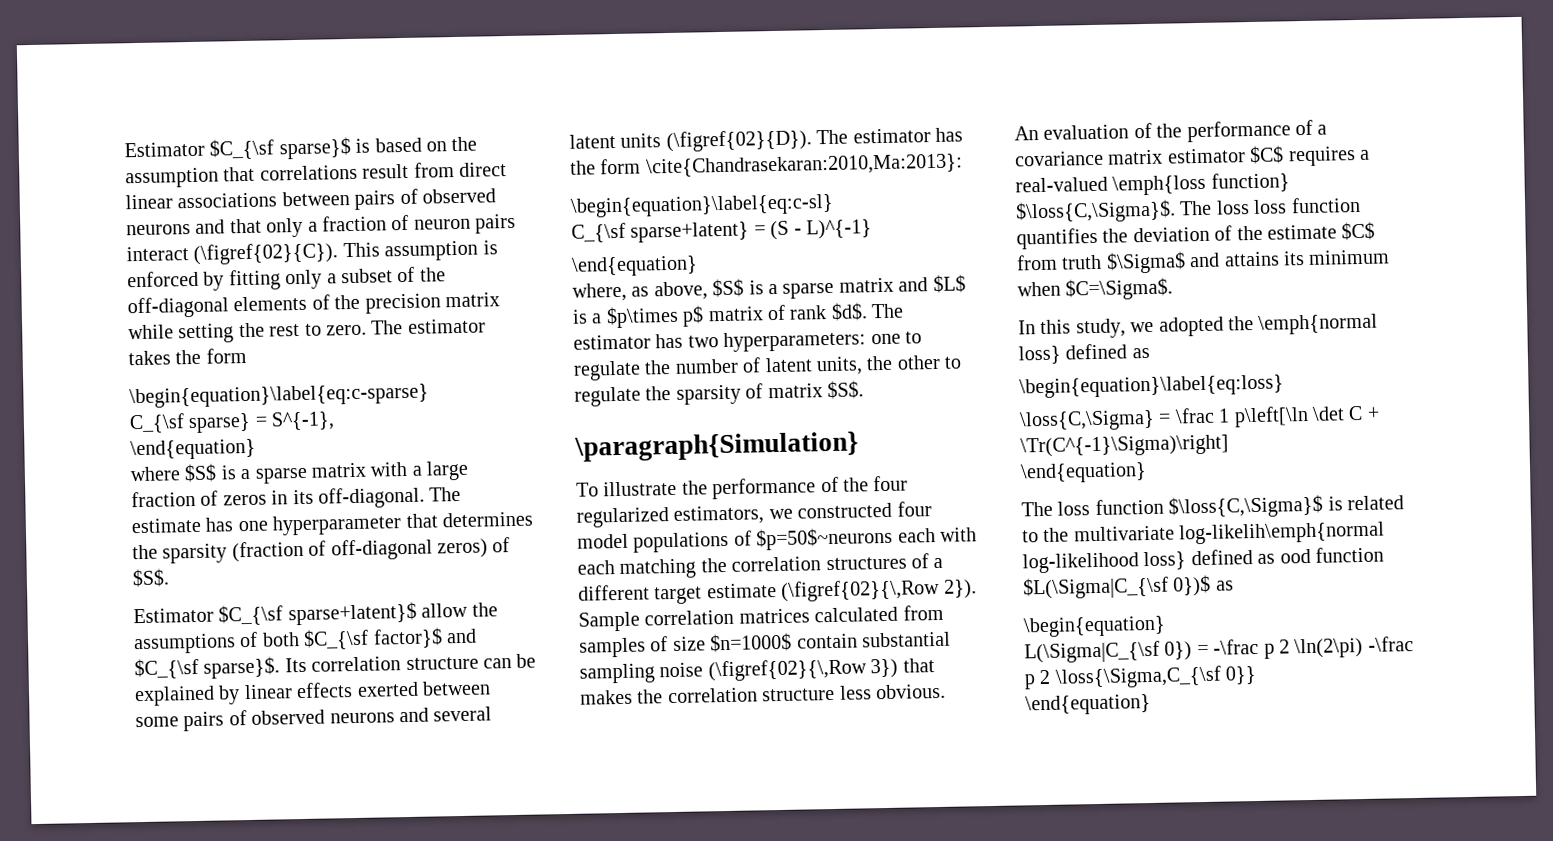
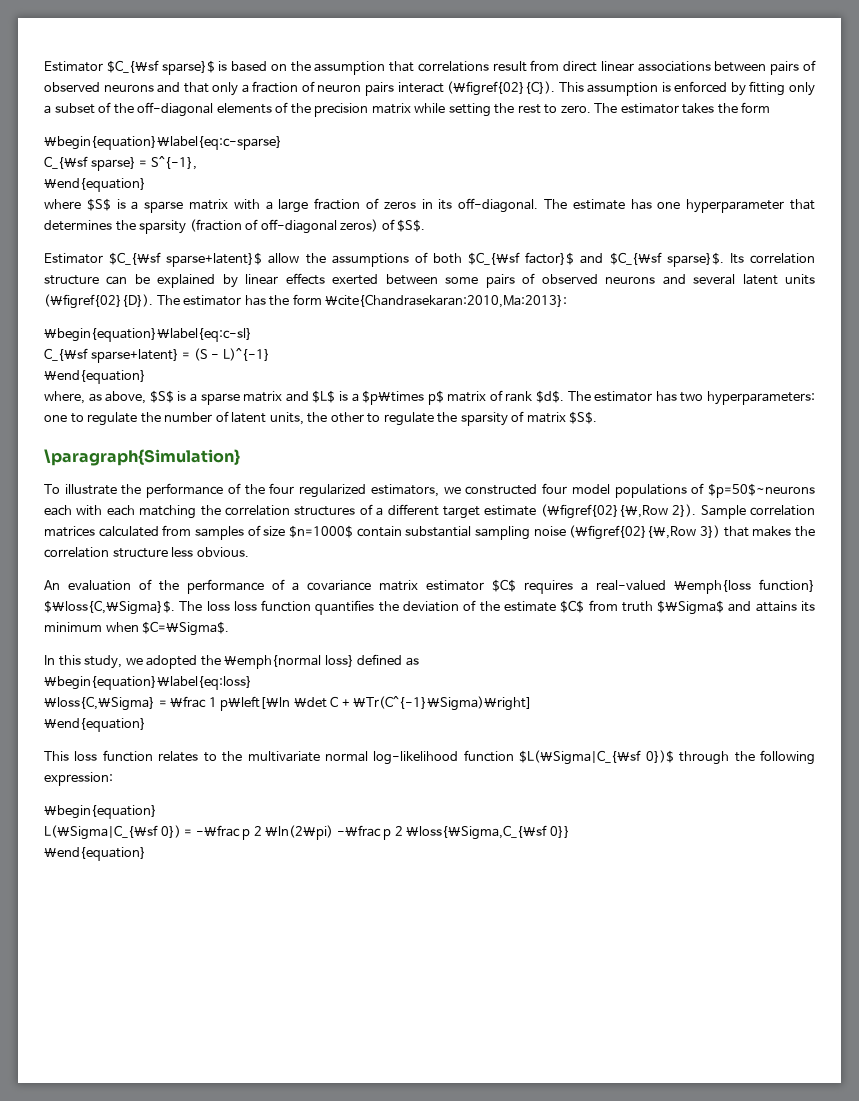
- The loss function $\loss{C,\Sigma}$ is related to the multivariate log-likelih\emph{normal log-likelihood loss} defined as ood function $L(\Sigma|C_{\sf 0})$ as
+ This loss function relates to the multivariate normal log-likelihood function $L(\Sigma|C_{\sf 0})$ through the following expression:

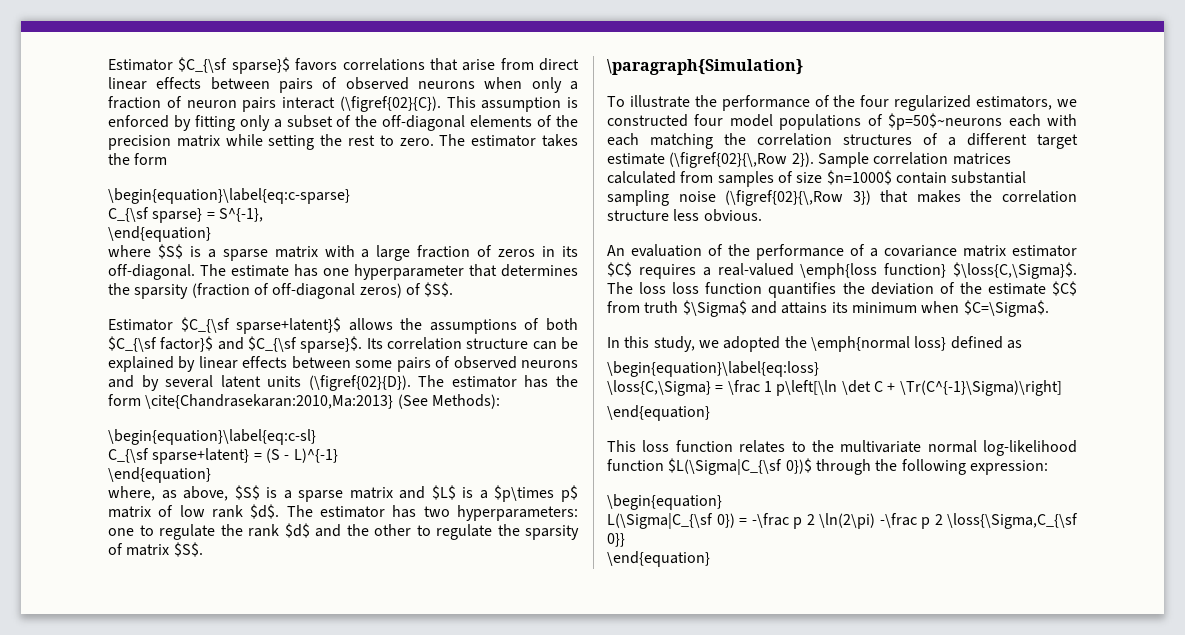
- Estimator $C_{\sf sparse}$ is based on the assumption that correlations result from direct linear associations between pairs of observed neurons and that only a fraction of neuron pairs interact (\figref{02}{C}).
+ Estimator $C_{\sf sparse}$ favors correlations that arise from direct linear effects between pairs of observed neurons when only a fraction of neuron pairs interact (\figref{02}{C}).
- Estimator $C_{\sf sparse+latent}$ allow the assumptions of both $C_{\sf factor}$ and $C_{\sf sparse}$.
+ Estimator $C_{\sf sparse+latent}$ allows the assumptions of both $C_{\sf factor}$ and $C_{\sf sparse}$.
- Its correlation structure can be explained by linear effects exerted between some pairs of observed neurons and several latent units (\figref{02}{D}).
+ Its correlation structure can be explained by linear effects between some pairs of observed neurons and by several latent units (\figref{02}{D}).
- The estimator has the form \cite{Chandrasekaran:2010,Ma:2013}:
+ The estimator has the form \cite{Chandrasekaran:2010,Ma:2013} (See Methods):
- where, as above, $S$ is a sparse matrix and $L$ is a $p\times p$ matrix of rank $d$.
+ where, as above, $S$ is a sparse matrix and $L$ is a $p\times p$ matrix of low rank $d$.
- The estimator has two hyperparameters: one to regulate the number of latent units, the other to regulate the sparsity of matrix $S$.
+ The estimator has two hyperparameters: one to regulate the rank $d$ and the other to regulate the sparsity of matrix $S$.

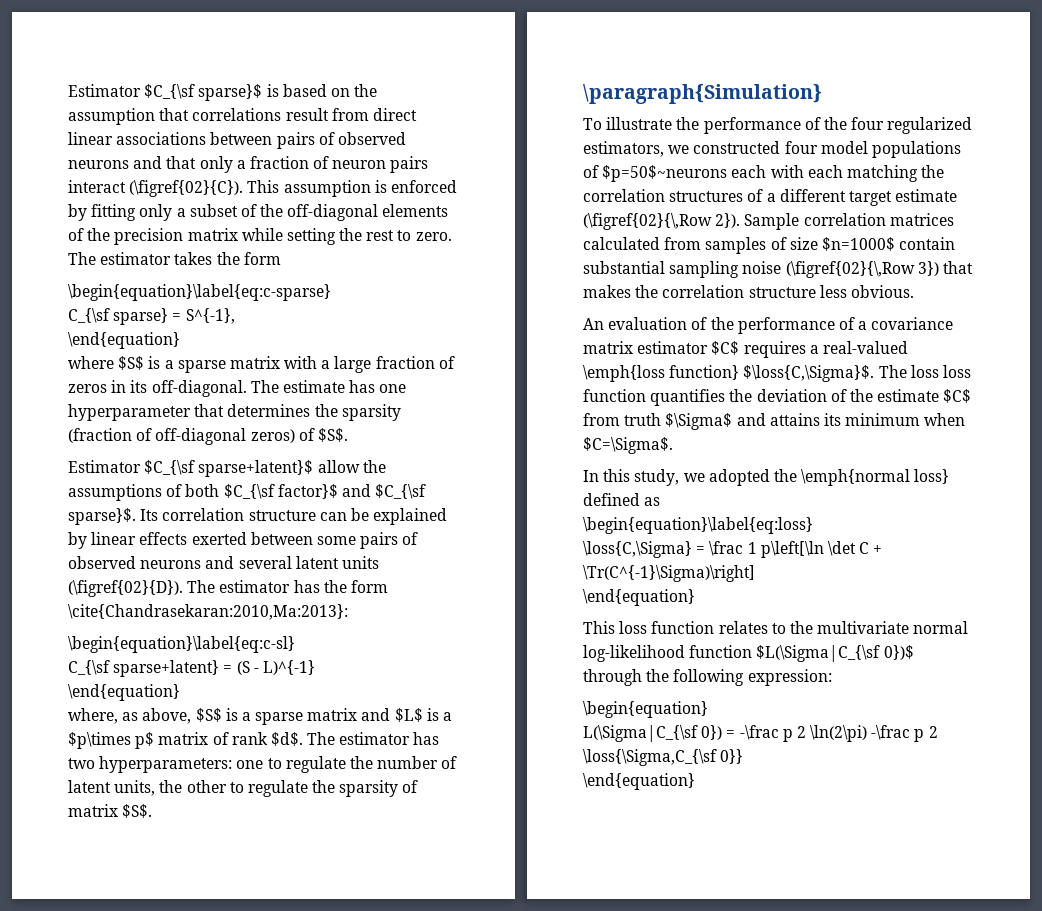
- Estimator $C_{\sf sparse}$ favors correlations that arise from direct linear effects between pairs of observed neurons when only a fraction of neuron pairs interact (\figref{02}{C}).
+ Estimator $C_{\sf sparse}$ is based on the assumption that correlations result from direct linear associations between pairs of observed neurons and that only a fraction of neuron pairs interact (\figref{02}{C}).
- Estimator $C_{\sf sparse+latent}$ allows the assumptions of both $C_{\sf factor}$ and $C_{\sf sparse}$.
+ Estimator $C_{\sf sparse+latent}$ allow the assumptions of both $C_{\sf factor}$ and $C_{\sf sparse}$.
- Its correlation structure can be explained by linear effects between some pairs of observed neurons and by several latent units (\figref{02}{D}).
+ Its correlation structure can be explained by linear effects exerted between some pairs of observed neurons and several latent units (\figref{02}{D}).
- The estimator has the form \cite{Chandrasekaran:2010,Ma:2013} (See Methods):
+ The estimator has the form \cite{Chandrasekaran:2010,Ma:2013}:
- where, as above, $S$ is a sparse matrix and $L$ is a $p\times p$ matrix of low rank $d$.
+ where, as above, $S$ is a sparse matrix and $L$ is a $p\times p$ matrix of rank $d$.
- The estimator has two hyperparameters: one to regulate the rank $d$ and the other to regulate the sparsity of matrix $S$.
+ The estimator has two hyperparameters: one to regulate the number of latent units, the other to regulate the sparsity of matrix $S$.

